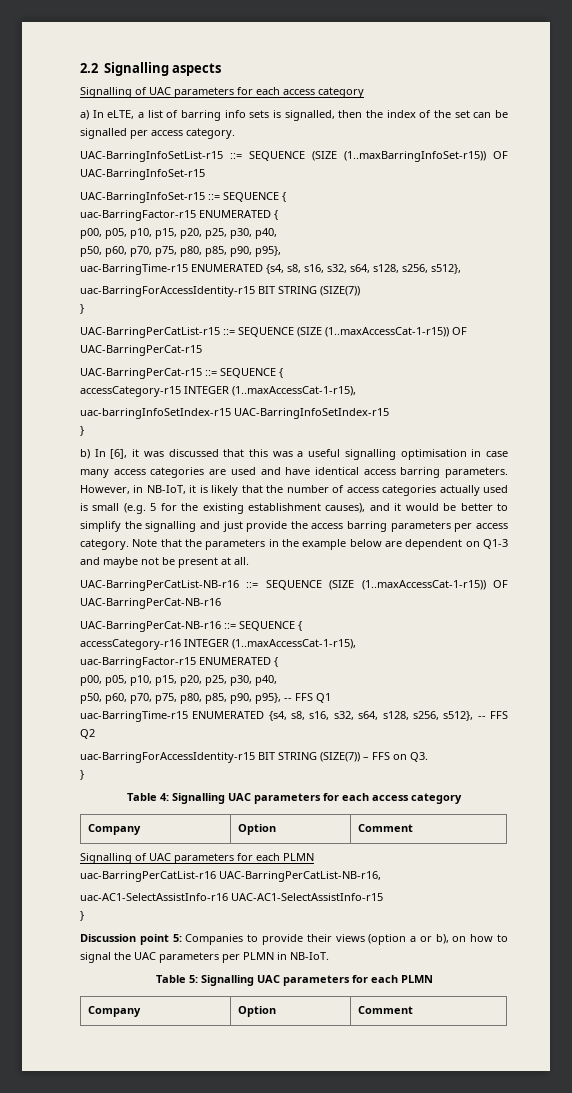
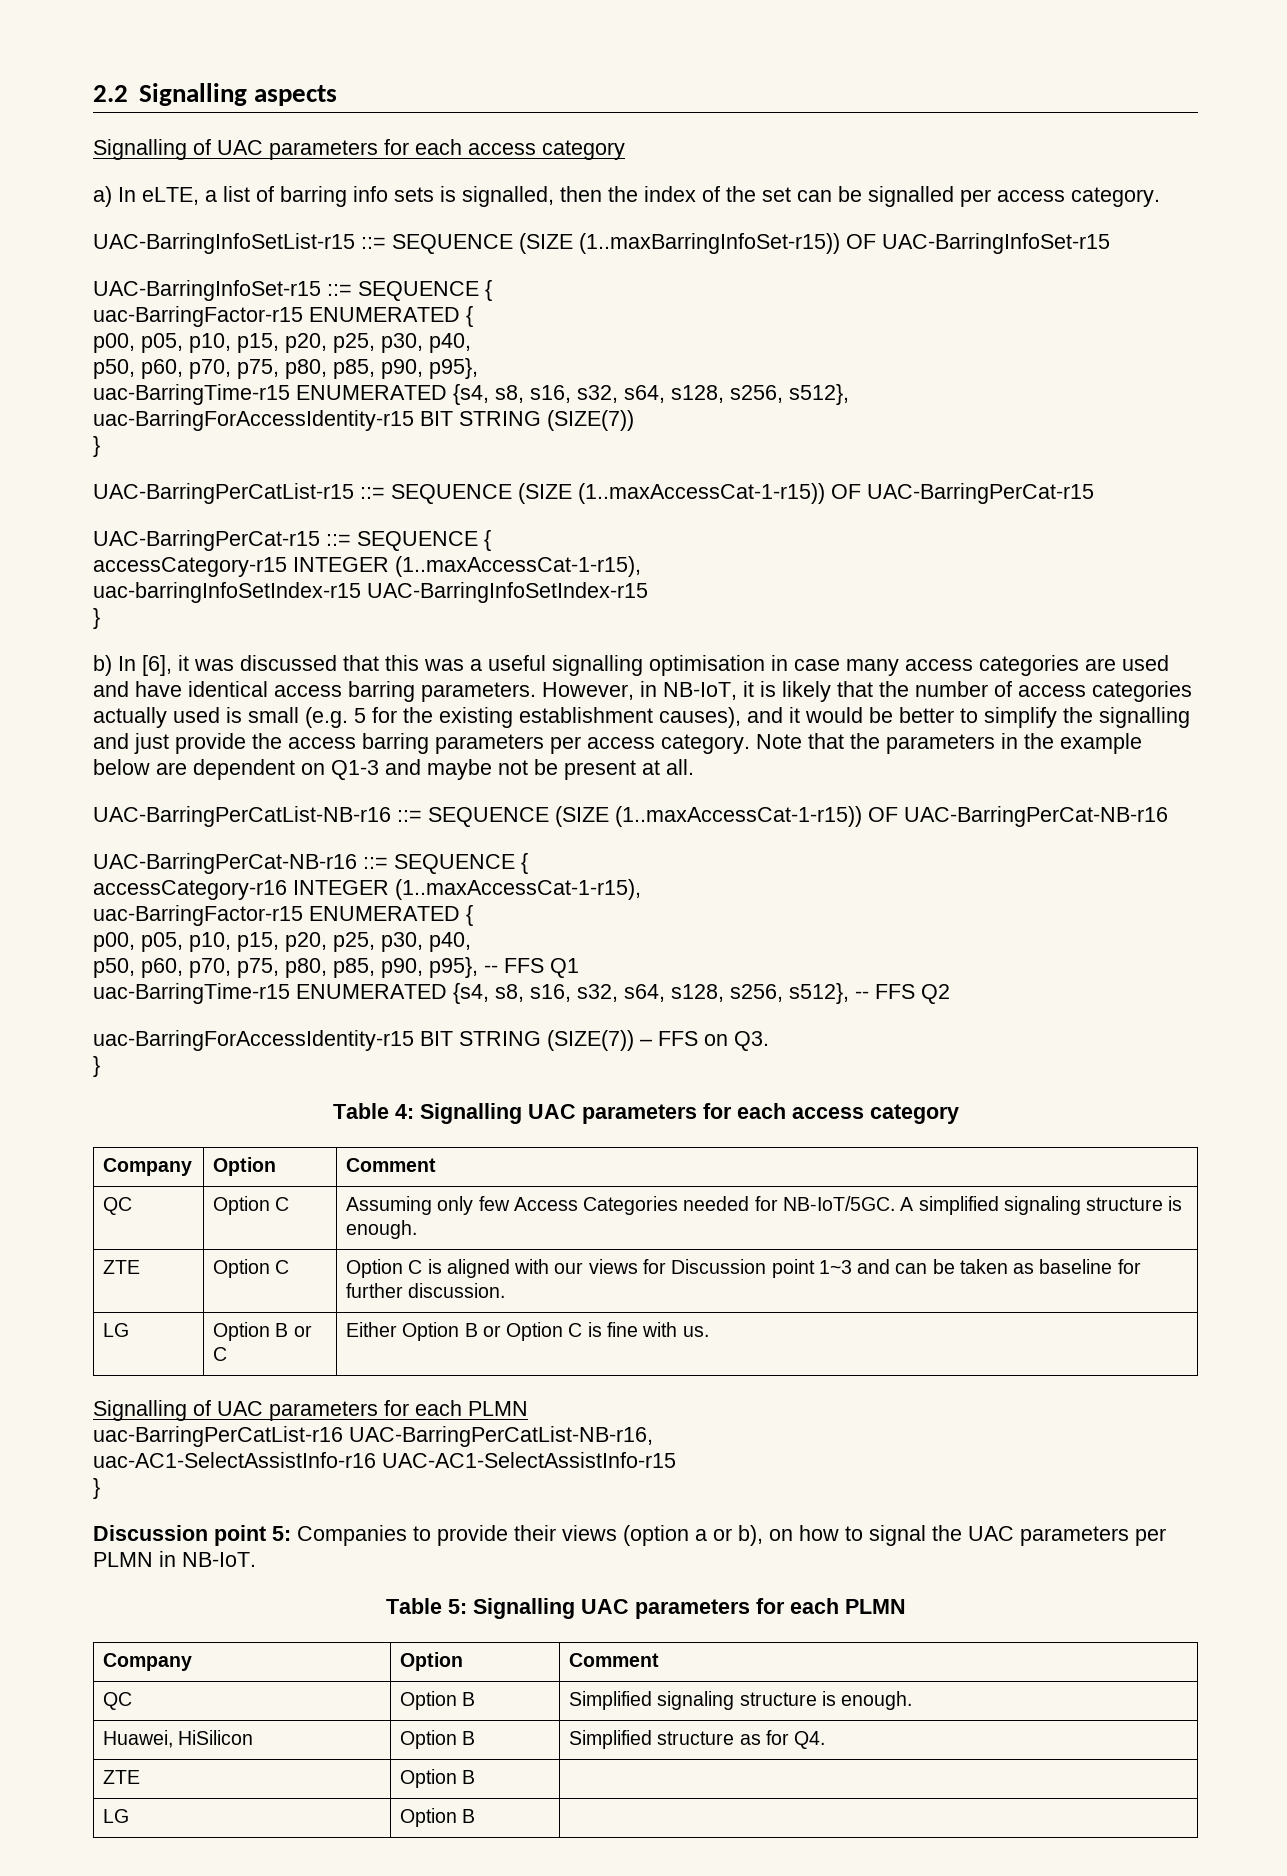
+ QC | Option C | Assuming only few Access Categories needed for NB-IoT/5GC. A simplified signaling structure is enough.
+ ZTE | Option C | Option C is aligned with our views for Discussion point 1~3 and can be taken as baseline for further discussion.
+ LG | Option B or C | Either Option B or Option C is fine with us.
+ QC | Option B | Simplified signaling structure is enough.
+ Huawei, HiSilicon | Option B | Simplified structure as for Q4.
+ ZTE | Option B |
+ LG | Option B |

